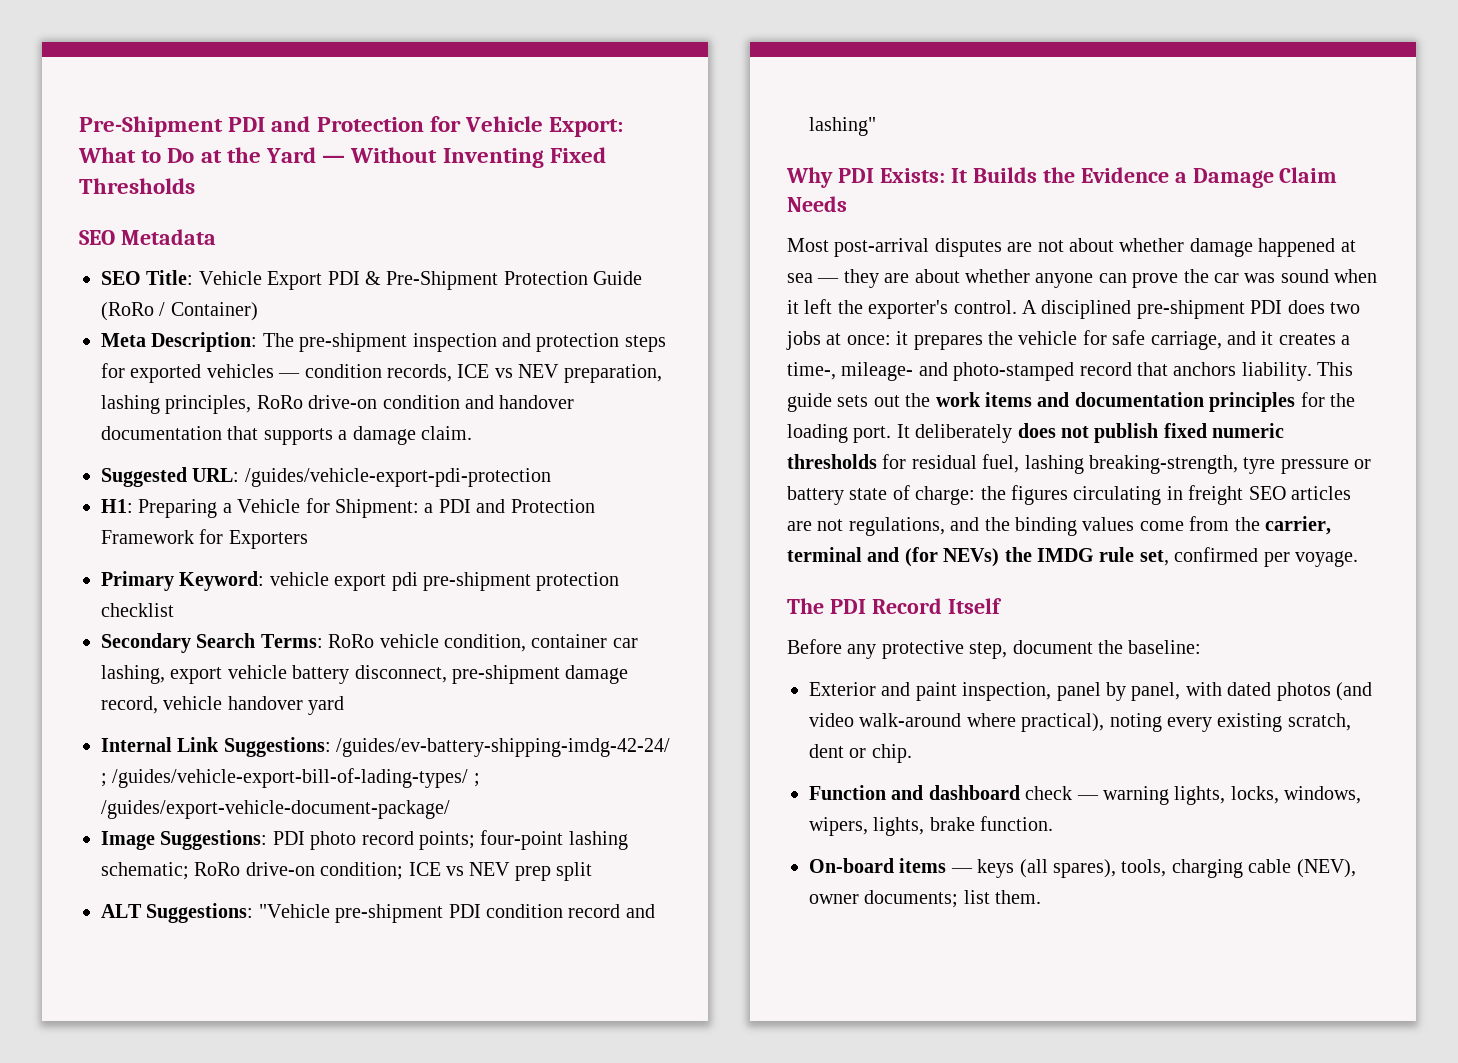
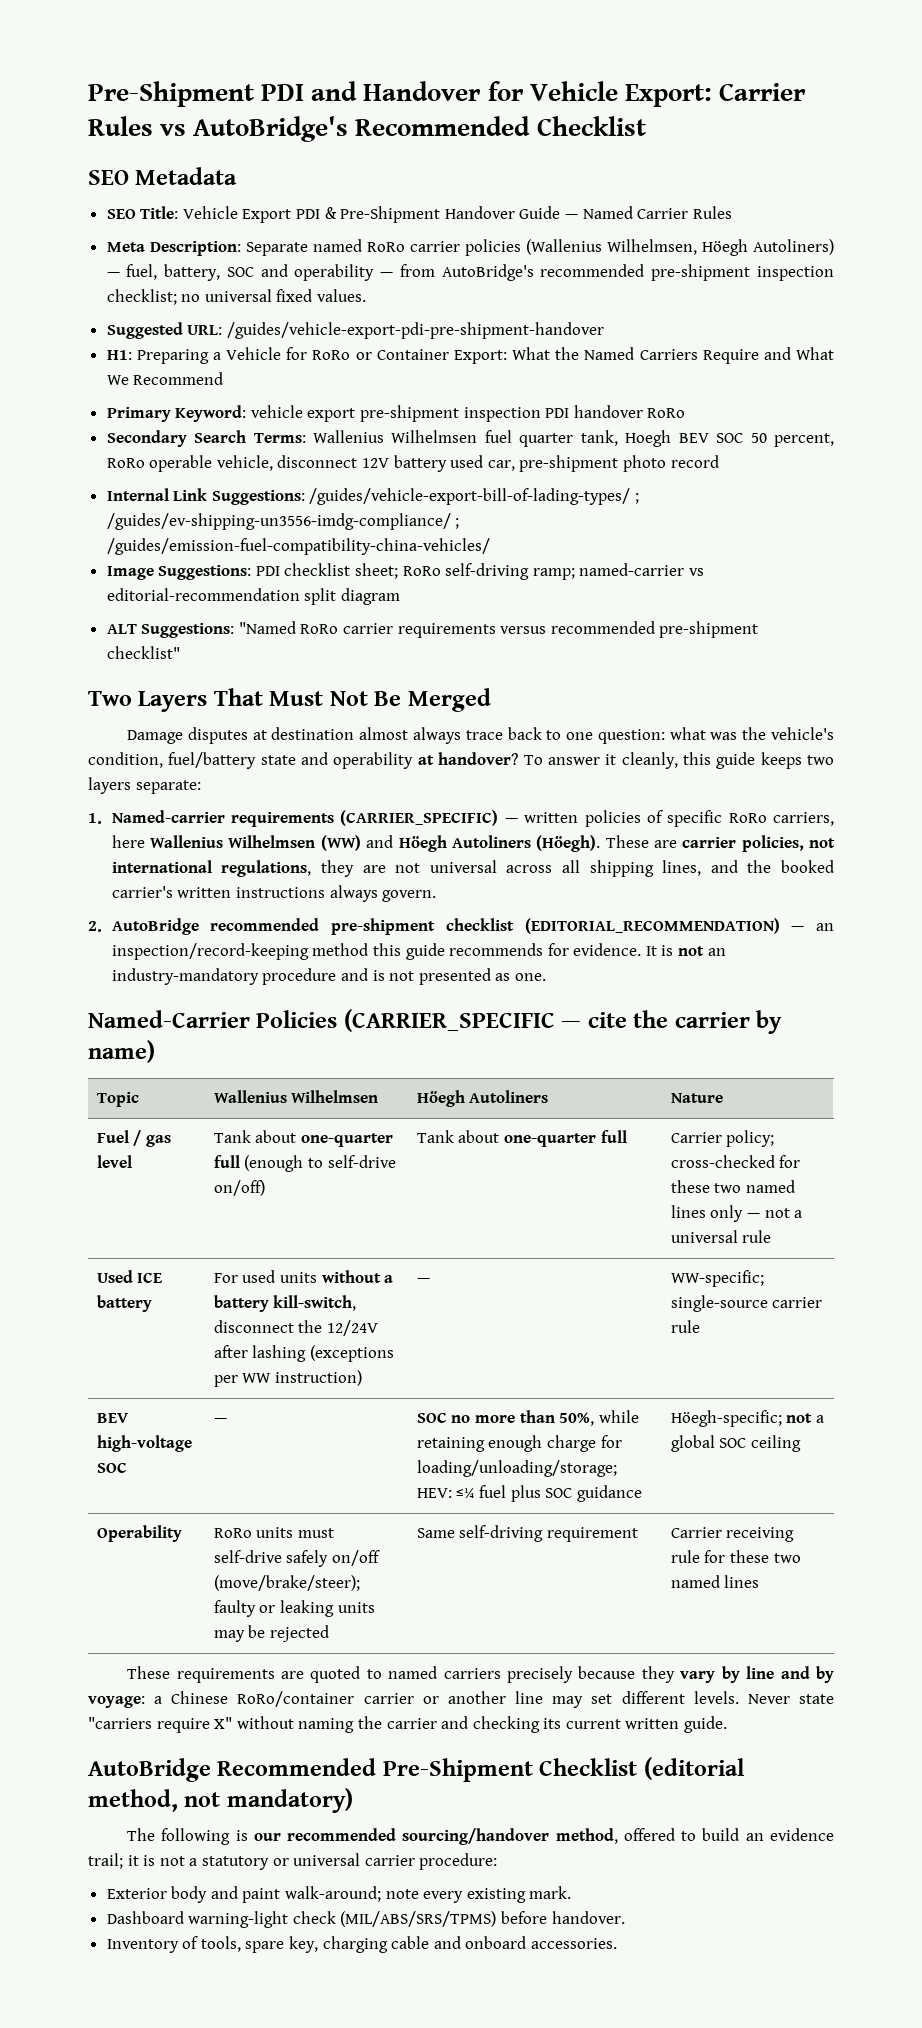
- Pre-Shipment PDI and Protection for Vehicle Export: What to Do at the Yard — Without Inventing Fixed Thresholds
+ Pre-Shipment PDI and Handover for Vehicle Export: Carrier Rules vs AutoBridge's Recommended Checklist
- SEO Title: Vehicle Export PDI & Pre-Shipment Protection Guide (RoRo / Container)
- Meta Description: The pre-shipment inspection and protection steps for exported vehicles — condition records, ICE vs NEV preparation, lashing principles, RoRo drive-on condition and handover documentation that supports a damage claim.
+ SEO Title: Vehicle Export PDI & Pre-Shipment Handover Guide — Named Carrier Rules
+ Meta Description: Separate named RoRo carrier policies (Wallenius Wilhelmsen, Höegh Autoliners) — fuel, battery, SOC and operability — from AutoBridge's recommended pre-shipment inspection checklist; no universal fixed values.
- Suggested URL: /guides/vehicle-export-pdi-protection
+ Suggested URL: /guides/vehicle-export-pdi-pre-shipment-handover
- H1: Preparing a Vehicle for Shipment: a PDI and Protection Framework for Exporters
- Primary Keyword: vehicle export pdi pre-shipment protection checklist
- Secondary Search Terms: RoRo vehicle condition, container car lashing, export vehicle battery disconnect, pre-shipment damage record, vehicle handover yard
- Internal Link Suggestions: /guides/ev-battery-shipping-imdg-42-24/ ; /guides/vehicle-export-bill-of-lading-types/ ; /guides/export-vehicle-document-package/
- Image Suggestions: PDI photo record points; four-point lashing schematic; RoRo drive-on condition; ICE vs NEV prep split
+ H1: Preparing a Vehicle for RoRo or Container Export: What the Named Carriers Require and What We Recommend
+ Primary Keyword: vehicle export pre-shipment inspection PDI handover RoRo
+ Secondary Search Terms: Wallenius Wilhelmsen fuel quarter tank, Hoegh BEV SOC 50 percent, RoRo operable vehicle, disconnect 12V battery used car, pre-shipment photo record
+ Internal Link Suggestions: /guides/vehicle-export-bill-of-lading-types/ ; /guides/ev-shipping-un3556-imdg-compliance/ ; /guides/emission-fuel-compatibility-china-vehicles/
+ Image Suggestions: PDI checklist sheet; RoRo self-driving ramp; named-carrier vs editorial-recommendation split diagram
- ALT Suggestions: "Vehicle pre-shipment PDI condition record and lashing"
- Why PDI Exists: It Builds the Evidence a Damage Claim Needs
- Most post-arrival disputes are not about whether damage happened at sea — they are about whether anyone can prove the car was sound when it left the exporter's control. A disciplined pre-shipment PDI does two jobs at once: it prepares the vehicle for safe carriage, and it creates a time-, mileage- and photo-stamped record that anchors liability. This guide sets out the work items and documentation principles for the loading port. It deliberately does not publish fixed numeric thresholds for residual fuel, lashing breaking-strength, tyre pressure or battery state of charge: the figures circulating in freight SEO articles are not regulations, and the binding values come from the carrier, terminal and (for NEVs) the IMDG rule set, confirmed per voyage.
- The PDI Record Itself
- Before any protective step, document the baseline:
+ ALT Suggestions: "Named RoRo carrier requirements versus recommended pre-shipment checklist"
+ Two Layers That Must Not Be Merged
+ Damage disputes at destination almost always trace back to one question: what was the vehicle's condition, fuel/battery state and operability at handover? To answer it cleanly, this guide keeps two layers separate:
+ 1. Named-carrier requirements (CARRIER_SPECIFIC) — written policies of specific RoRo carriers, here Wallenius Wilhelmsen (WW) and Höegh Autoliners (Höegh). These are carrier policies, not international regulations, they are not universal across all shipping lines, and the booked carrier's written instructions always govern.
+ 2. AutoBridge recommended pre-shipment checklist (EDITORIAL_RECOMMENDATION) — an inspection/record-keeping method this guide recommends for evidence. It is not an industry-mandatory procedure and is not presented as one.
+ Named-Carrier Policies (CARRIER_SPECIFIC — cite the carrier by name)
+ Topic | Wallenius Wilhelmsen | Höegh Autoliners | Nature
+ Fuel / gas level | Tank about one-quarter full (enough to self-drive on/off) | Tank about one-quarter full | Carrier policy; cross-checked for these two named lines only — not a universal rule
+ Used ICE battery | For used units without a battery kill-switch, disconnect the 12/24V after lashing (exceptions per WW instruction) | — | WW-specific; single-source carrier rule
+ BEV high-voltage SOC | — | SOC no more than 50%, while retaining enough charge for loading/unloading/storage; HEV: ≤¼ fuel plus SOC guidance | Höegh-specific; not a global SOC ceiling
+ Operability | RoRo units must self-drive safely on/off (move/brake/steer); faulty or leaking units may be rejected | Same self-driving requirement | Carrier receiving rule for these two named lines
+ These requirements are quoted to named carriers precisely because they vary by line and by voyage: a Chinese RoRo/container carrier or another line may set different levels. Never state "carriers require X" without naming the carrier and checking its current written guide.
+ AutoBridge Recommended Pre-Shipment Checklist (editorial method, not mandatory)
+ The following is our recommended sourcing/handover method, offered to build an evidence trail; it is not a statutory or universal carrier procedure:
- Exterior and paint inspection, panel by panel, with dated photos (and video walk-around where practical), noting every existing scratch, dent or chip.
- Function and dashboard check — warning lights, locks, windows, wipers, lights, brake function.
- On-board items — keys (all spares), tools, charging cable (NEV), owner documents; list them.
+ Exterior body and paint walk-around; note every existing mark.
+ Dashboard warning-light check (MIL/ABS/SRS/TPMS) before handover.
+ Inventory of tools, spare key, charging cable and onboard accessories.

